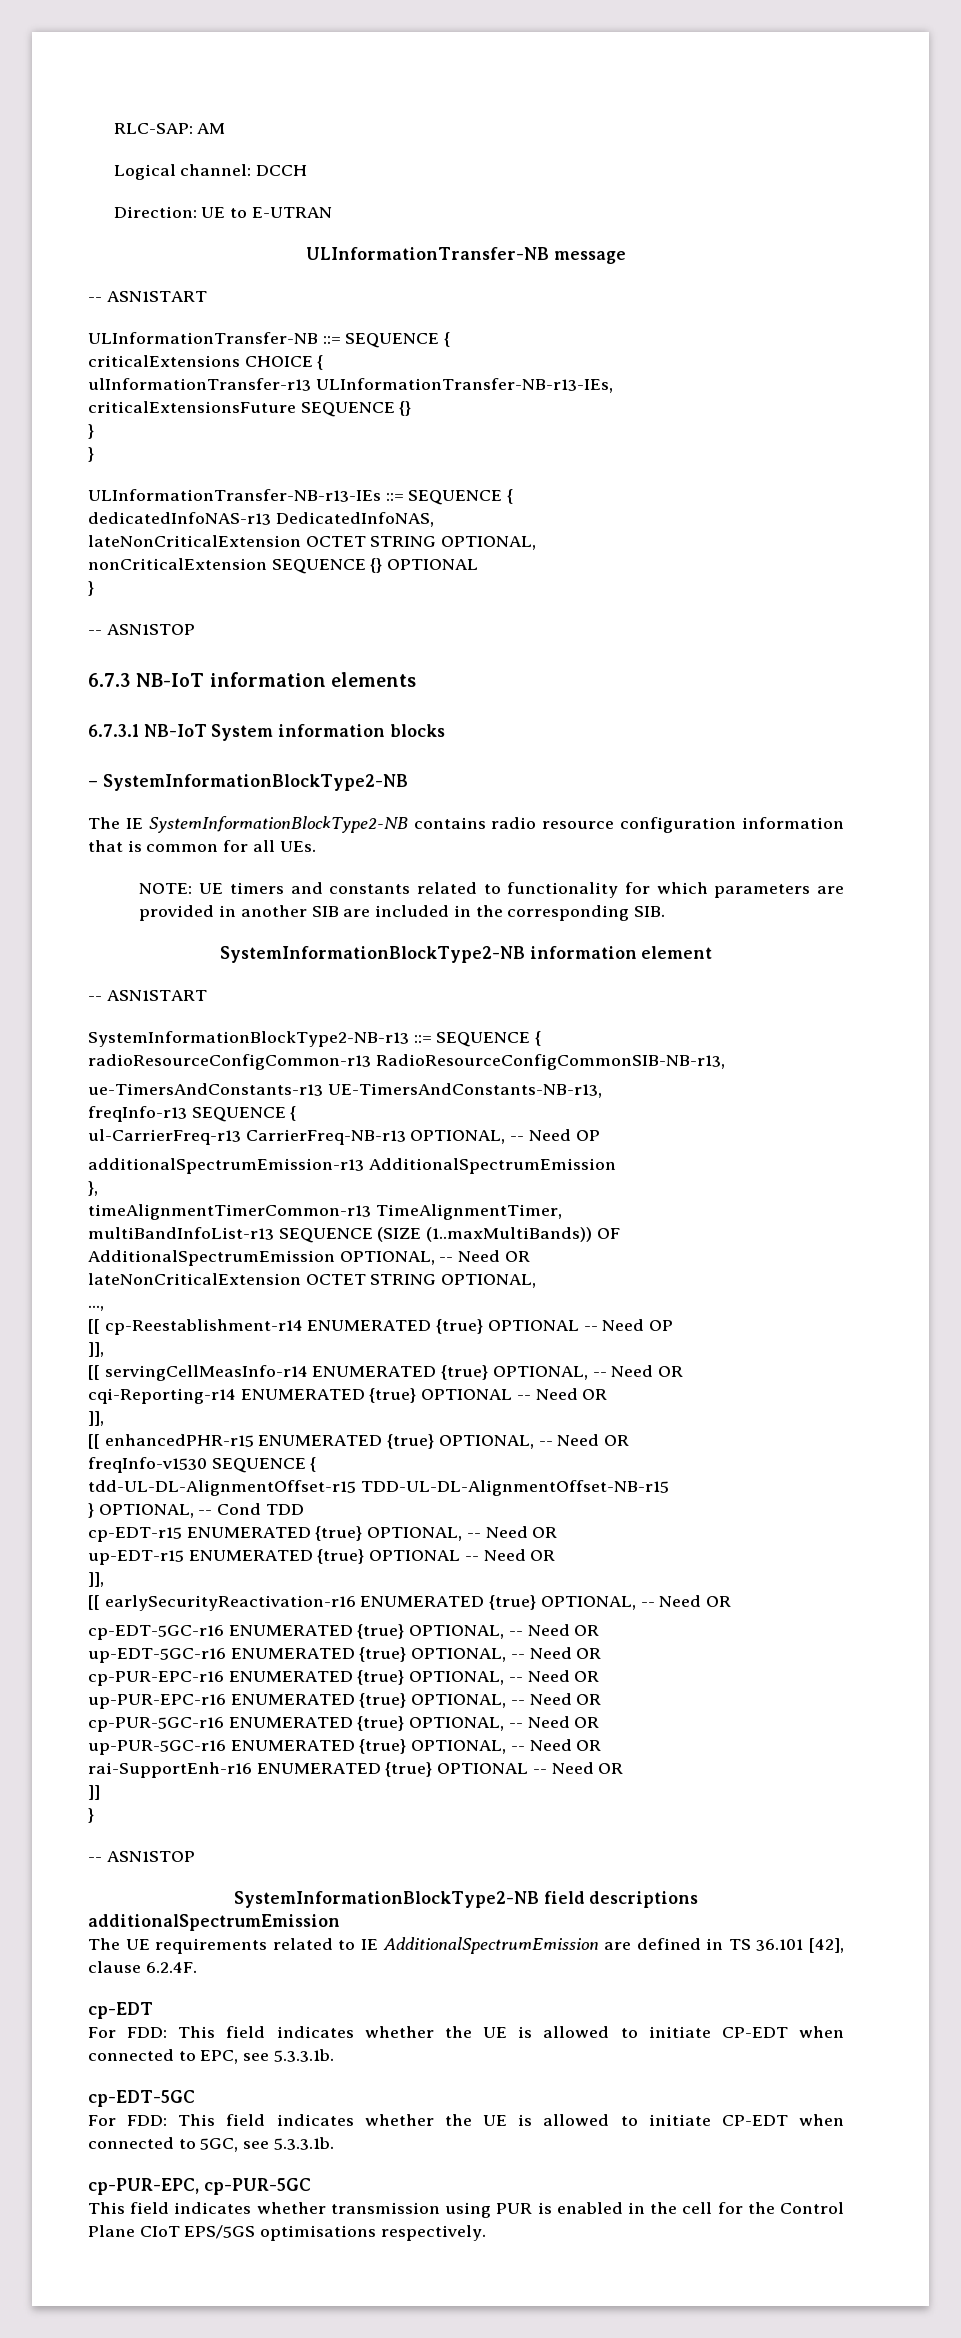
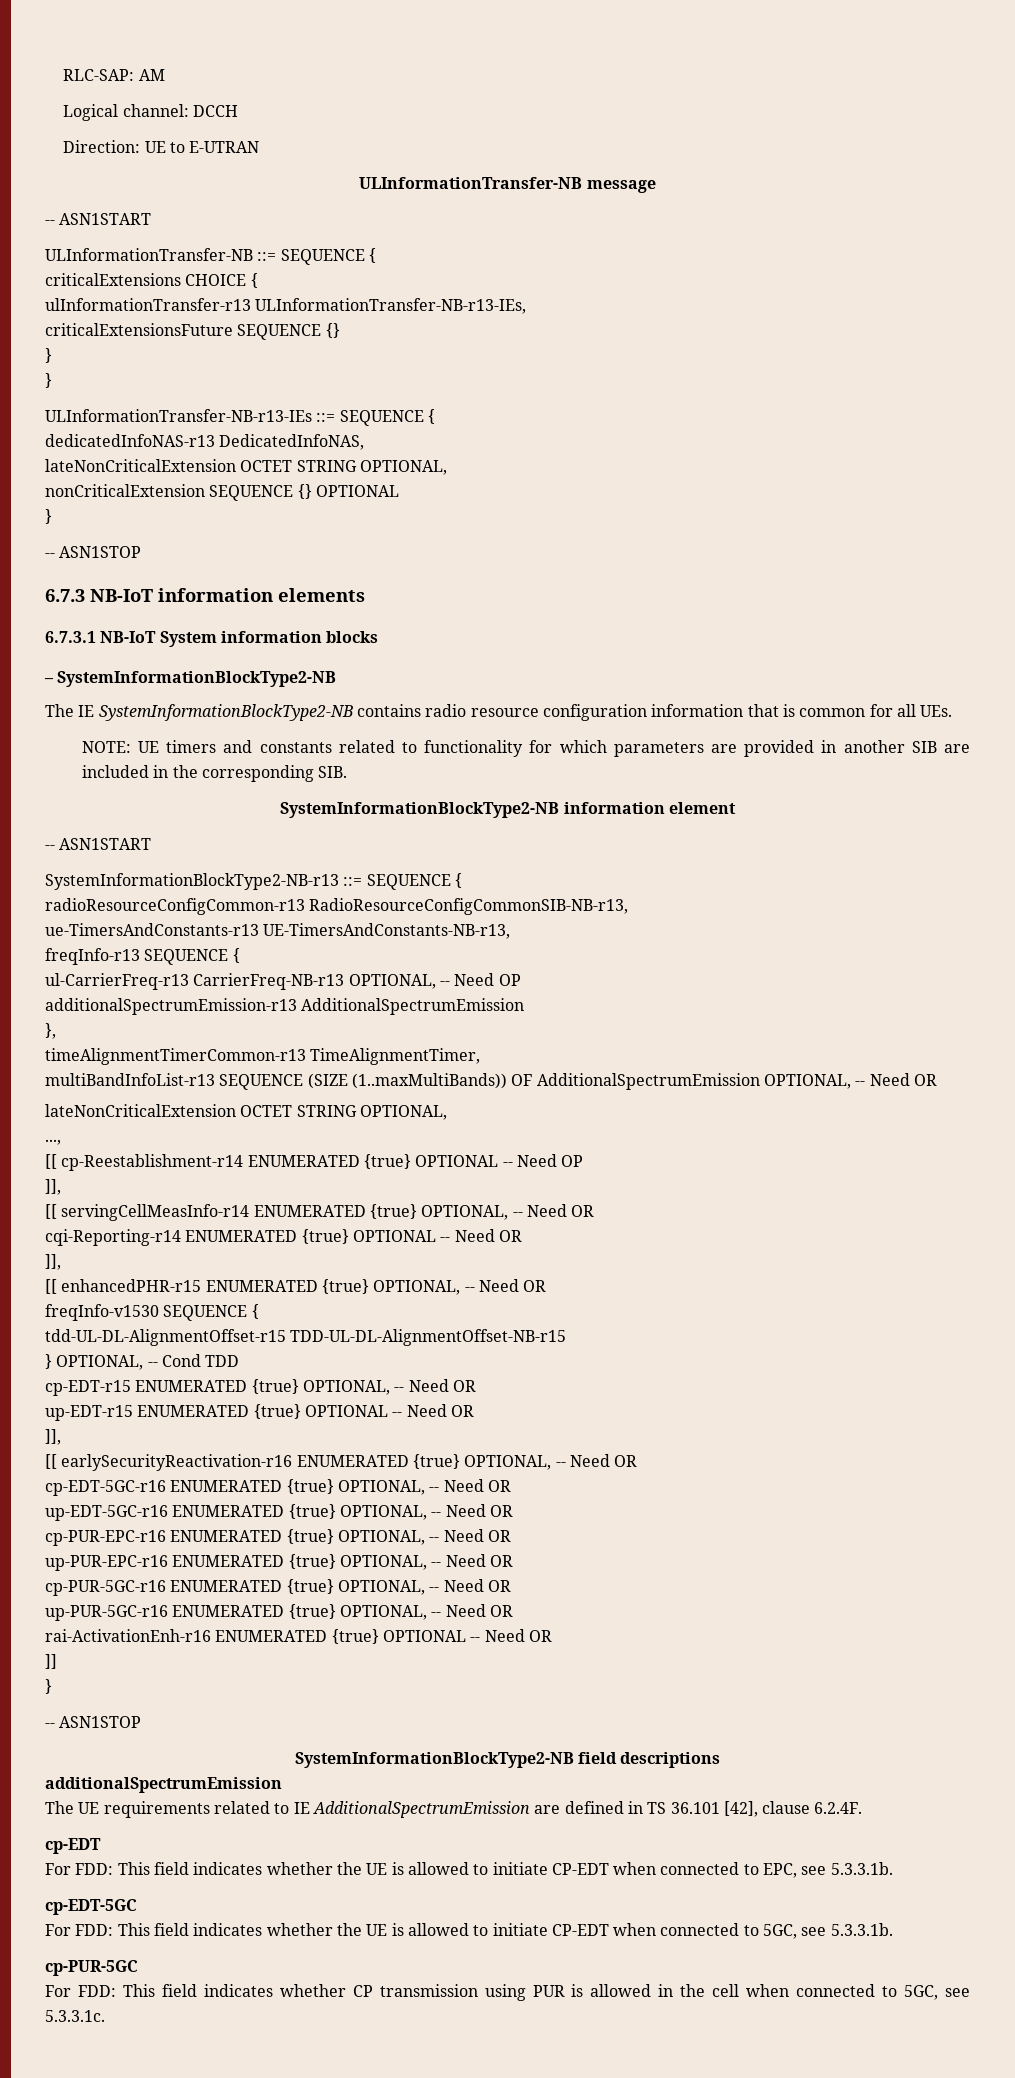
- rai-SupportEnh-r16 ENUMERATED {true} OPTIONAL -- Need OR
+ rai-ActivationEnh-r16 ENUMERATED {true} OPTIONAL -- Need OR
- cp-PUR-EPC, cp-PUR-5GC
+ cp-PUR-5GC
- This field indicates whether transmission using PUR is enabled in the cell for the Control Plane CIoT EPS/5GS optimisations respectively.
+ For FDD: This field indicates whether CP transmission using PUR is allowed in the cell when connected to 5GC, see 5.3.3.1c.

